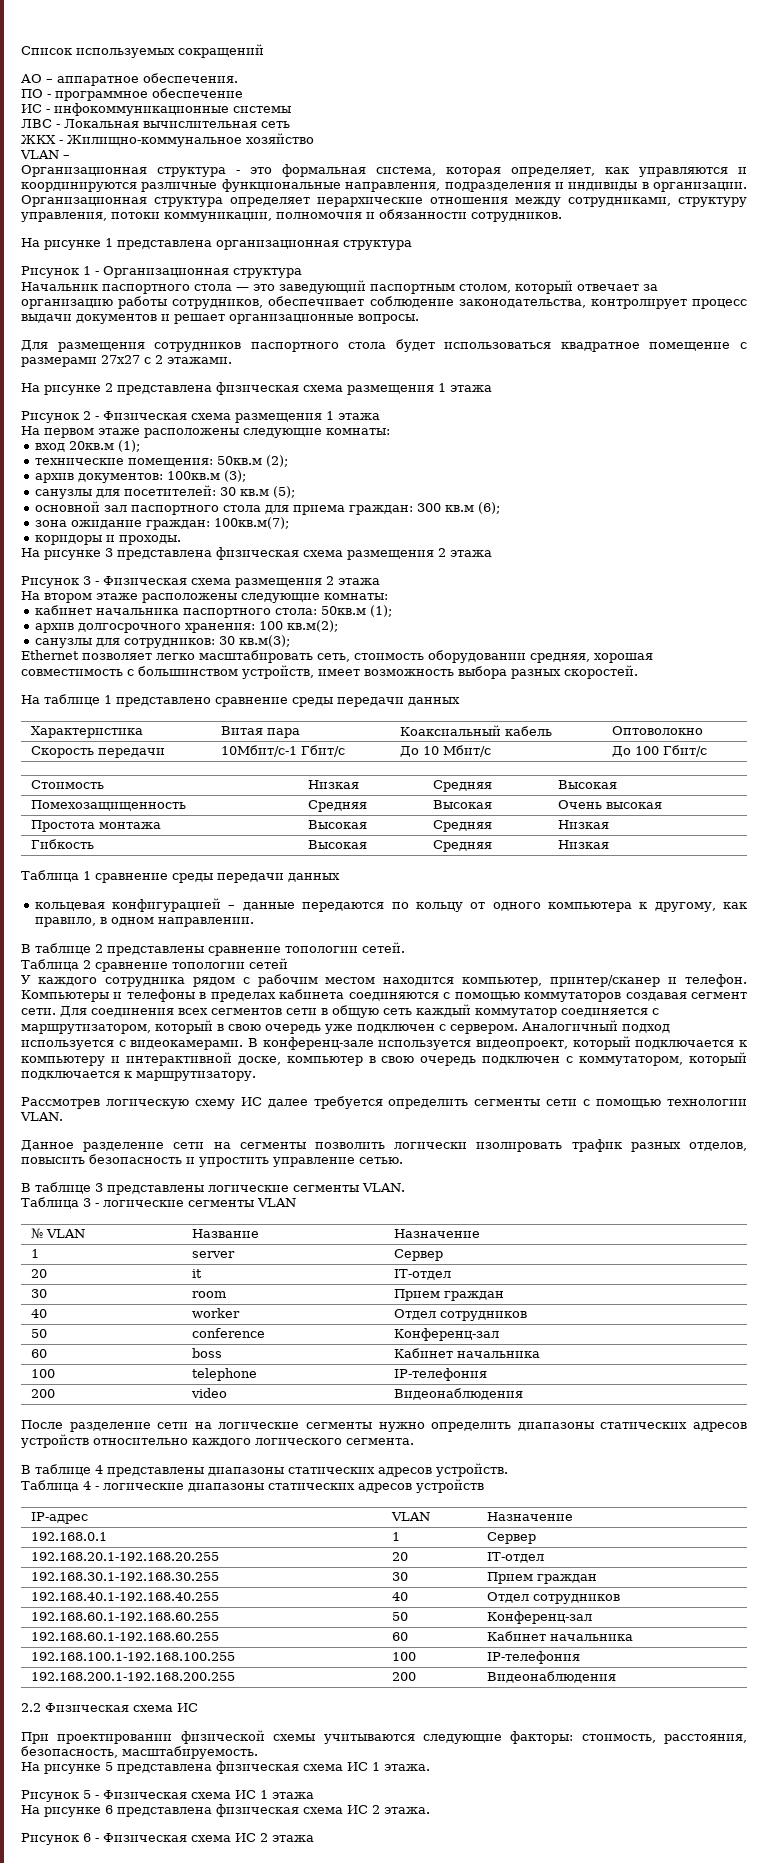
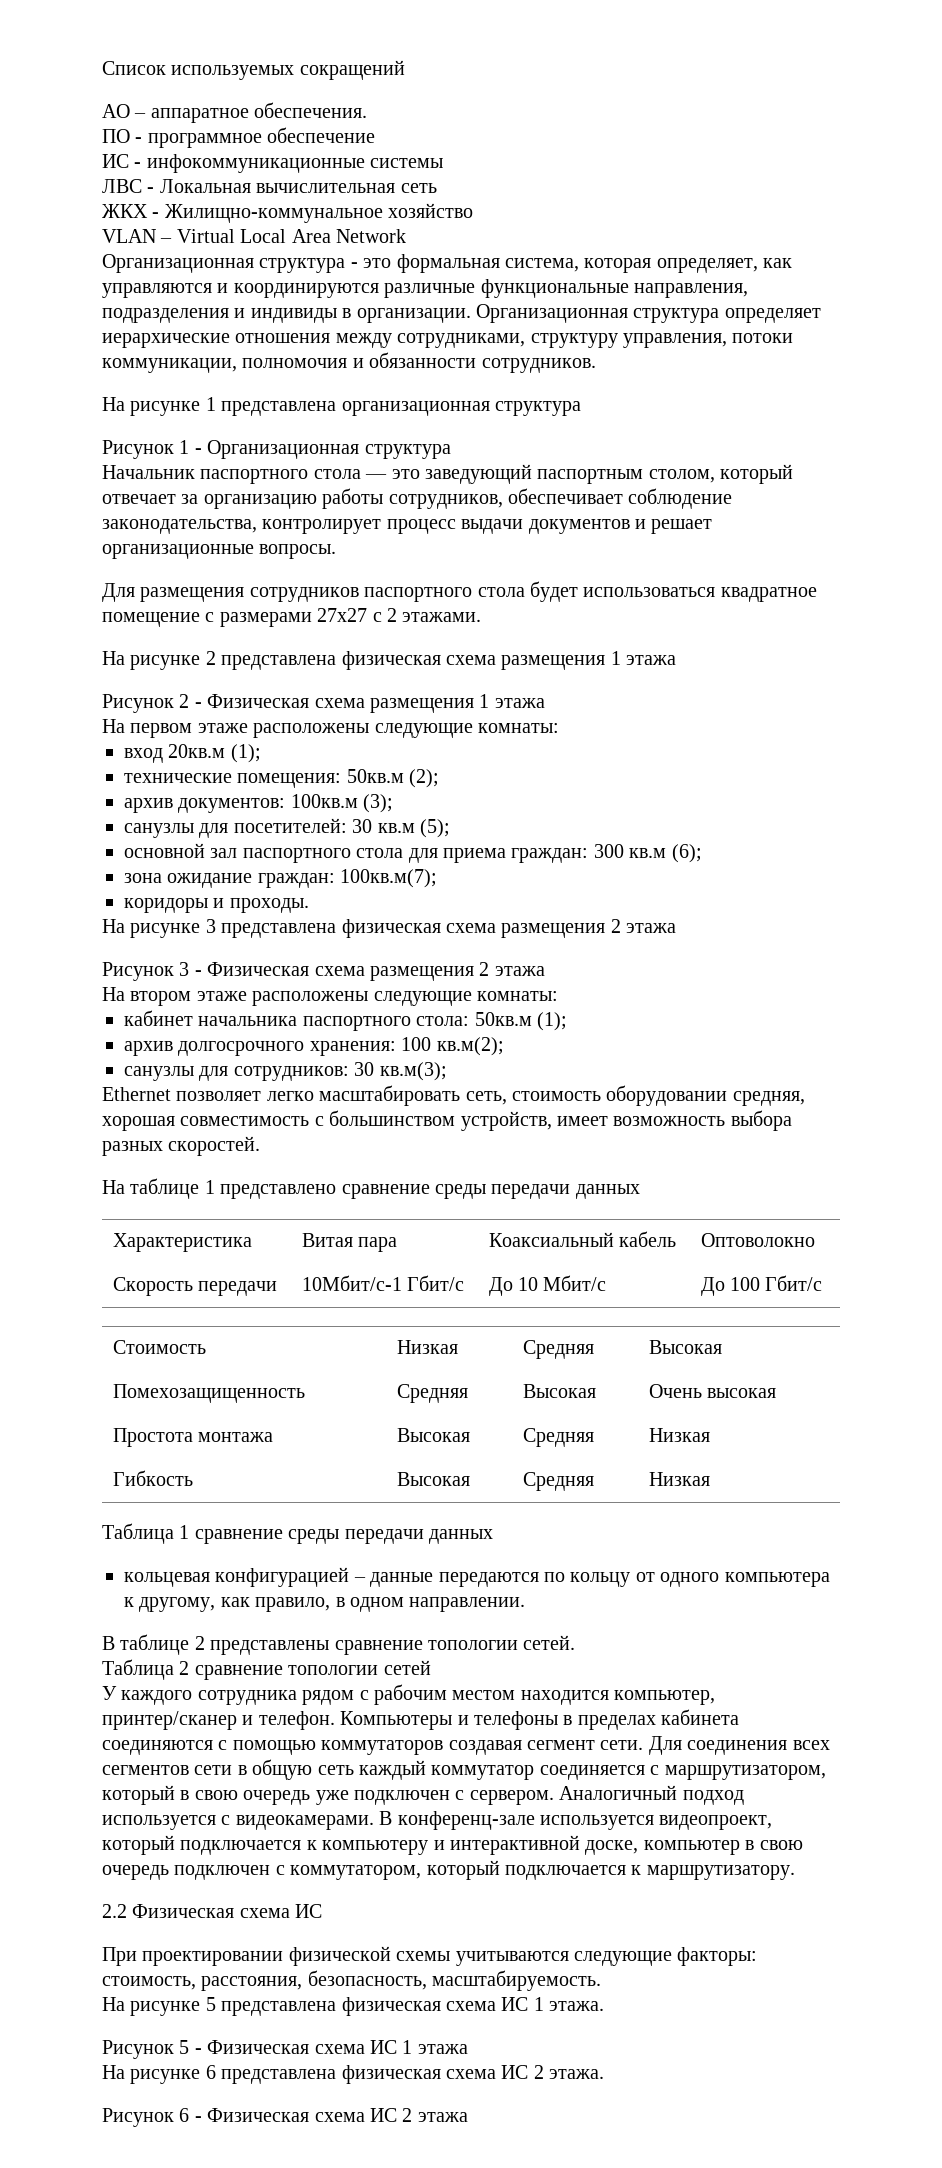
- VLAN –
+ VLAN – Virtual Local Area Network
- Рассмотрев логическую схему ИС далее требуется определить сегменты сети с помощью технологии VLAN.
- Данное разделение сети на сегменты позволить логически изолировать трафик разных отделов, повысить безопасность и упростить управление сетью.
- В таблице 3 представлены логические сегменты VLAN.
- Таблица 3 - логические сегменты VLAN
- № VLAN | Название | Назначение
- 1 | server | Сервер
- 20 | it | IT-отдел
- 30 | room | Прием граждан
- 40 | worker | Отдел сотрудников
- 50 | conference | Конференц-зал
- 60 | boss | Кабинет начальника
- 100 | telephone | IP-телефония
- 200 | video | Видеонаблюдения
- После разделение сети на логические сегменты нужно определить диапазоны статических адресов устройств относительно каждого логического сегмента.
- В таблице 4 представлены диапазоны статических адресов устройств.
- Таблица 4 - логические диапазоны статических адресов устройств
- IP-адрес | VLAN | Назначение
- 192.168.0.1 | 1 | Сервер
- 192.168.20.1-192.168.20.255 | 20 | IT-отдел
- 192.168.30.1-192.168.30.255 | 30 | Прием граждан
- 192.168.40.1-192.168.40.255 | 40 | Отдел сотрудников
- 192.168.60.1-192.168.60.255 | 50 | Конференц-зал
- 192.168.60.1-192.168.60.255 | 60 | Кабинет начальника
- 192.168.100.1-192.168.100.255 | 100 | IP-телефония
- 192.168.200.1-192.168.200.255 | 200 | Видеонаблюдения

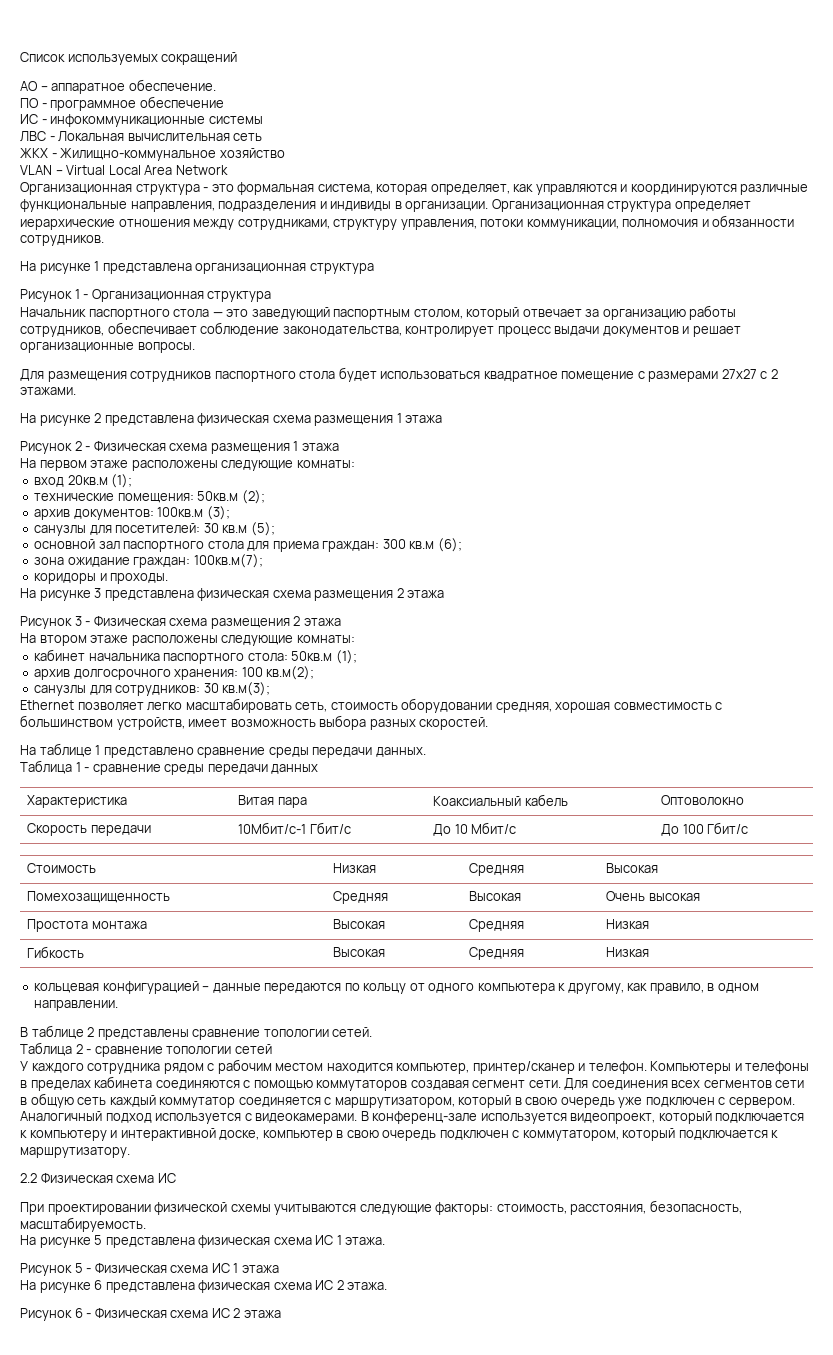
- АО – аппаратное обеспечения.
+ АО – аппаратное обеспечение.
- На таблице 1 представлено сравнение среды передачи данных
+ На таблице 1 представлено сравнение среды передачи данных.
+ Таблица 1 - сравнение среды передачи данных
- Таблица 1 сравнение среды передачи данных
- Таблица 2 сравнение топологии сетей
+ Таблица 2 - сравнение топологии сетей

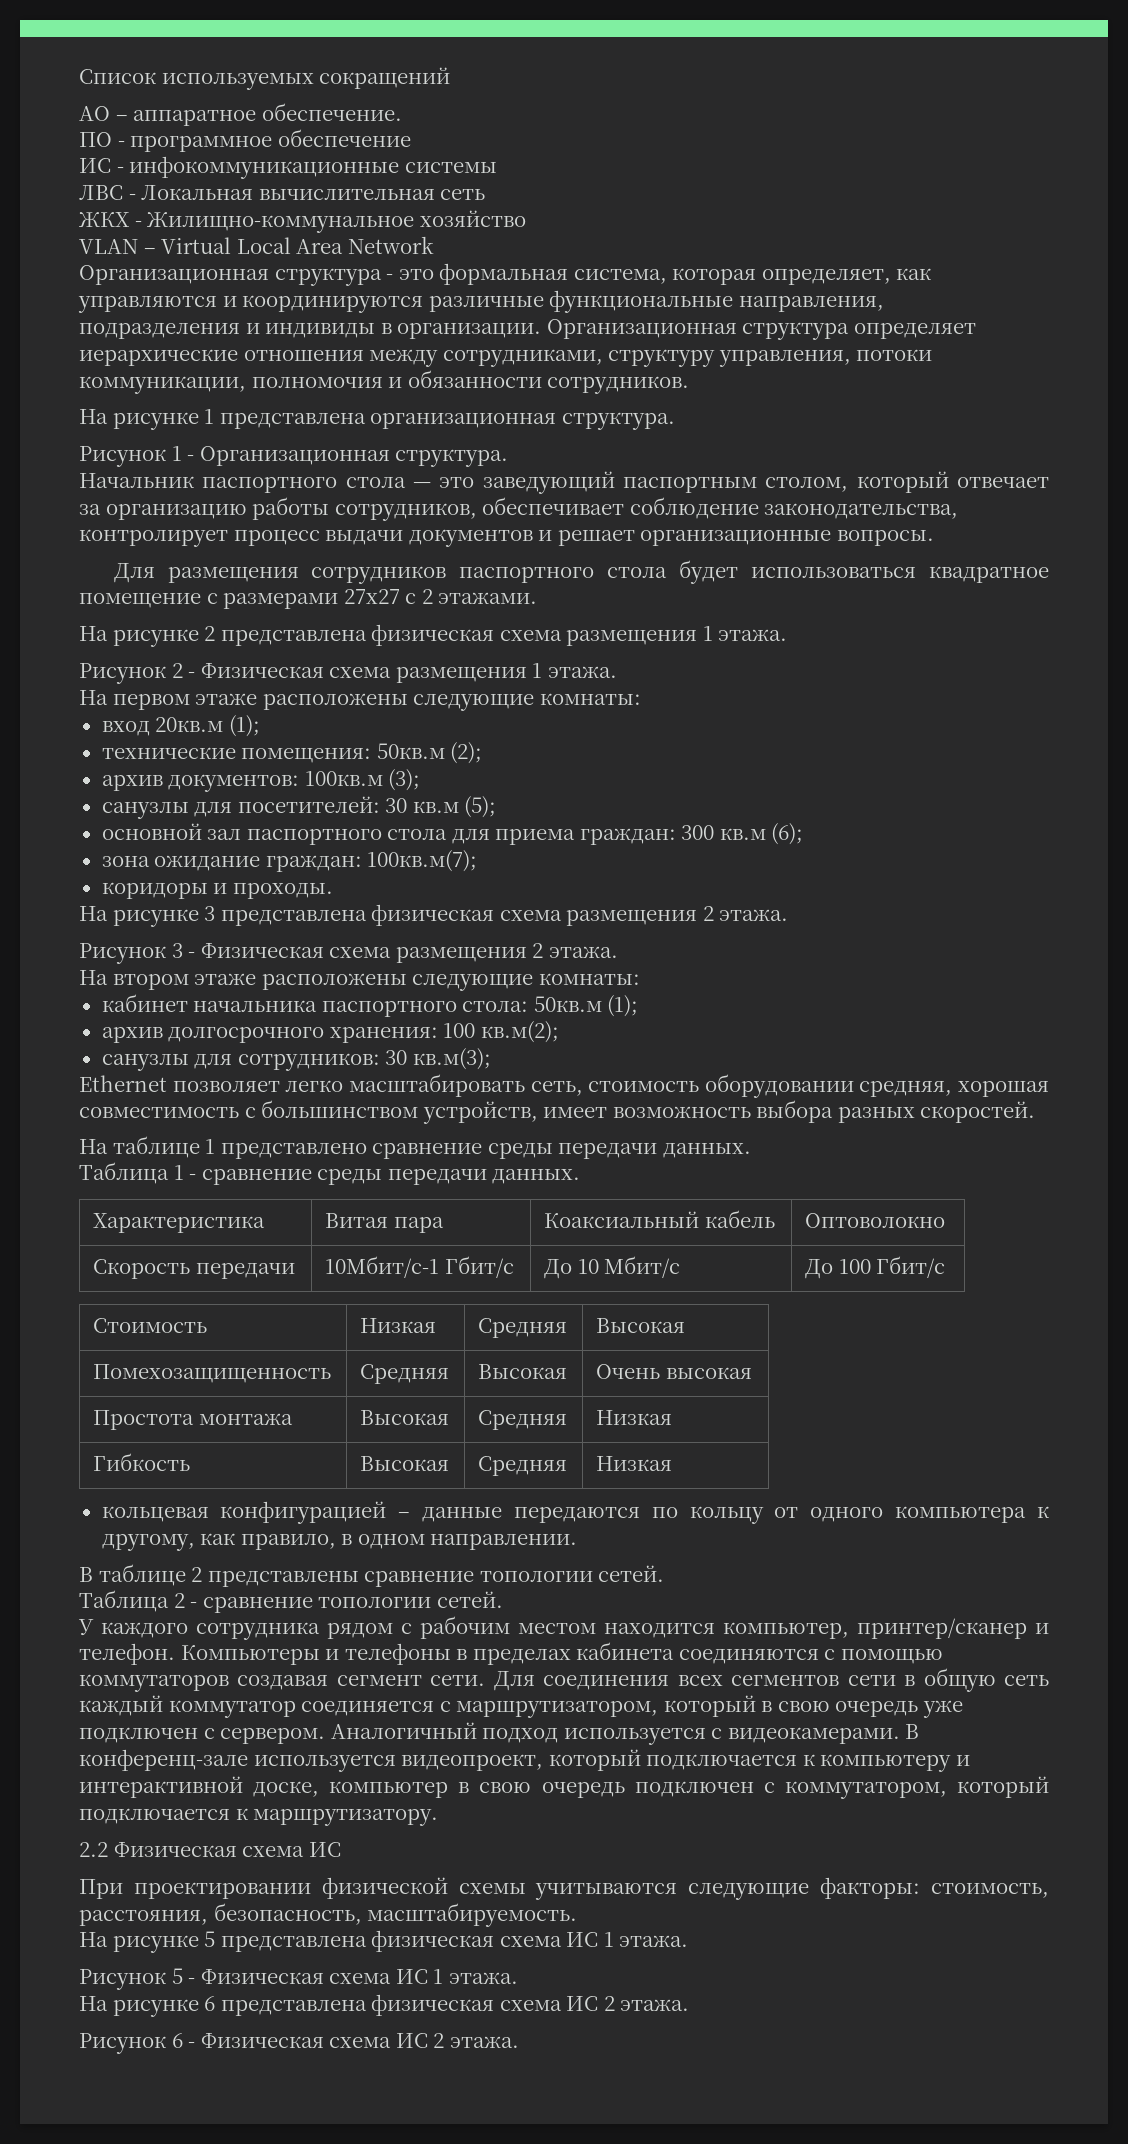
- На рисунке 1 представлена организационная структура
+ На рисунке 1 представлена организационная структура.
- Рисунок 1 - Организационная структура
+ Рисунок 1 - Организационная структура.
- На рисунке 2 представлена физическая схема размещения 1 этажа
+ На рисунке 2 представлена физическая схема размещения 1 этажа.
- Рисунок 2 - Физическая схема размещения 1 этажа
+ Рисунок 2 - Физическая схема размещения 1 этажа.
- На рисунке 3 представлена физическая схема размещения 2 этажа
+ На рисунке 3 представлена физическая схема размещения 2 этажа.
- Рисунок 3 - Физическая схема размещения 2 этажа
+ Рисунок 3 - Физическая схема размещения 2 этажа.
- Таблица 1 - сравнение среды передачи данных
+ Таблица 1 - сравнение среды передачи данных.
- Таблица 2 - сравнение топологии сетей
+ Таблица 2 - сравнение топологии сетей.
- Рисунок 5 - Физическая схема ИС 1 этажа
+ Рисунок 5 - Физическая схема ИС 1 этажа.
- Рисунок 6 - Физическая схема ИС 2 этажа
+ Рисунок 6 - Физическая схема ИС 2 этажа.

